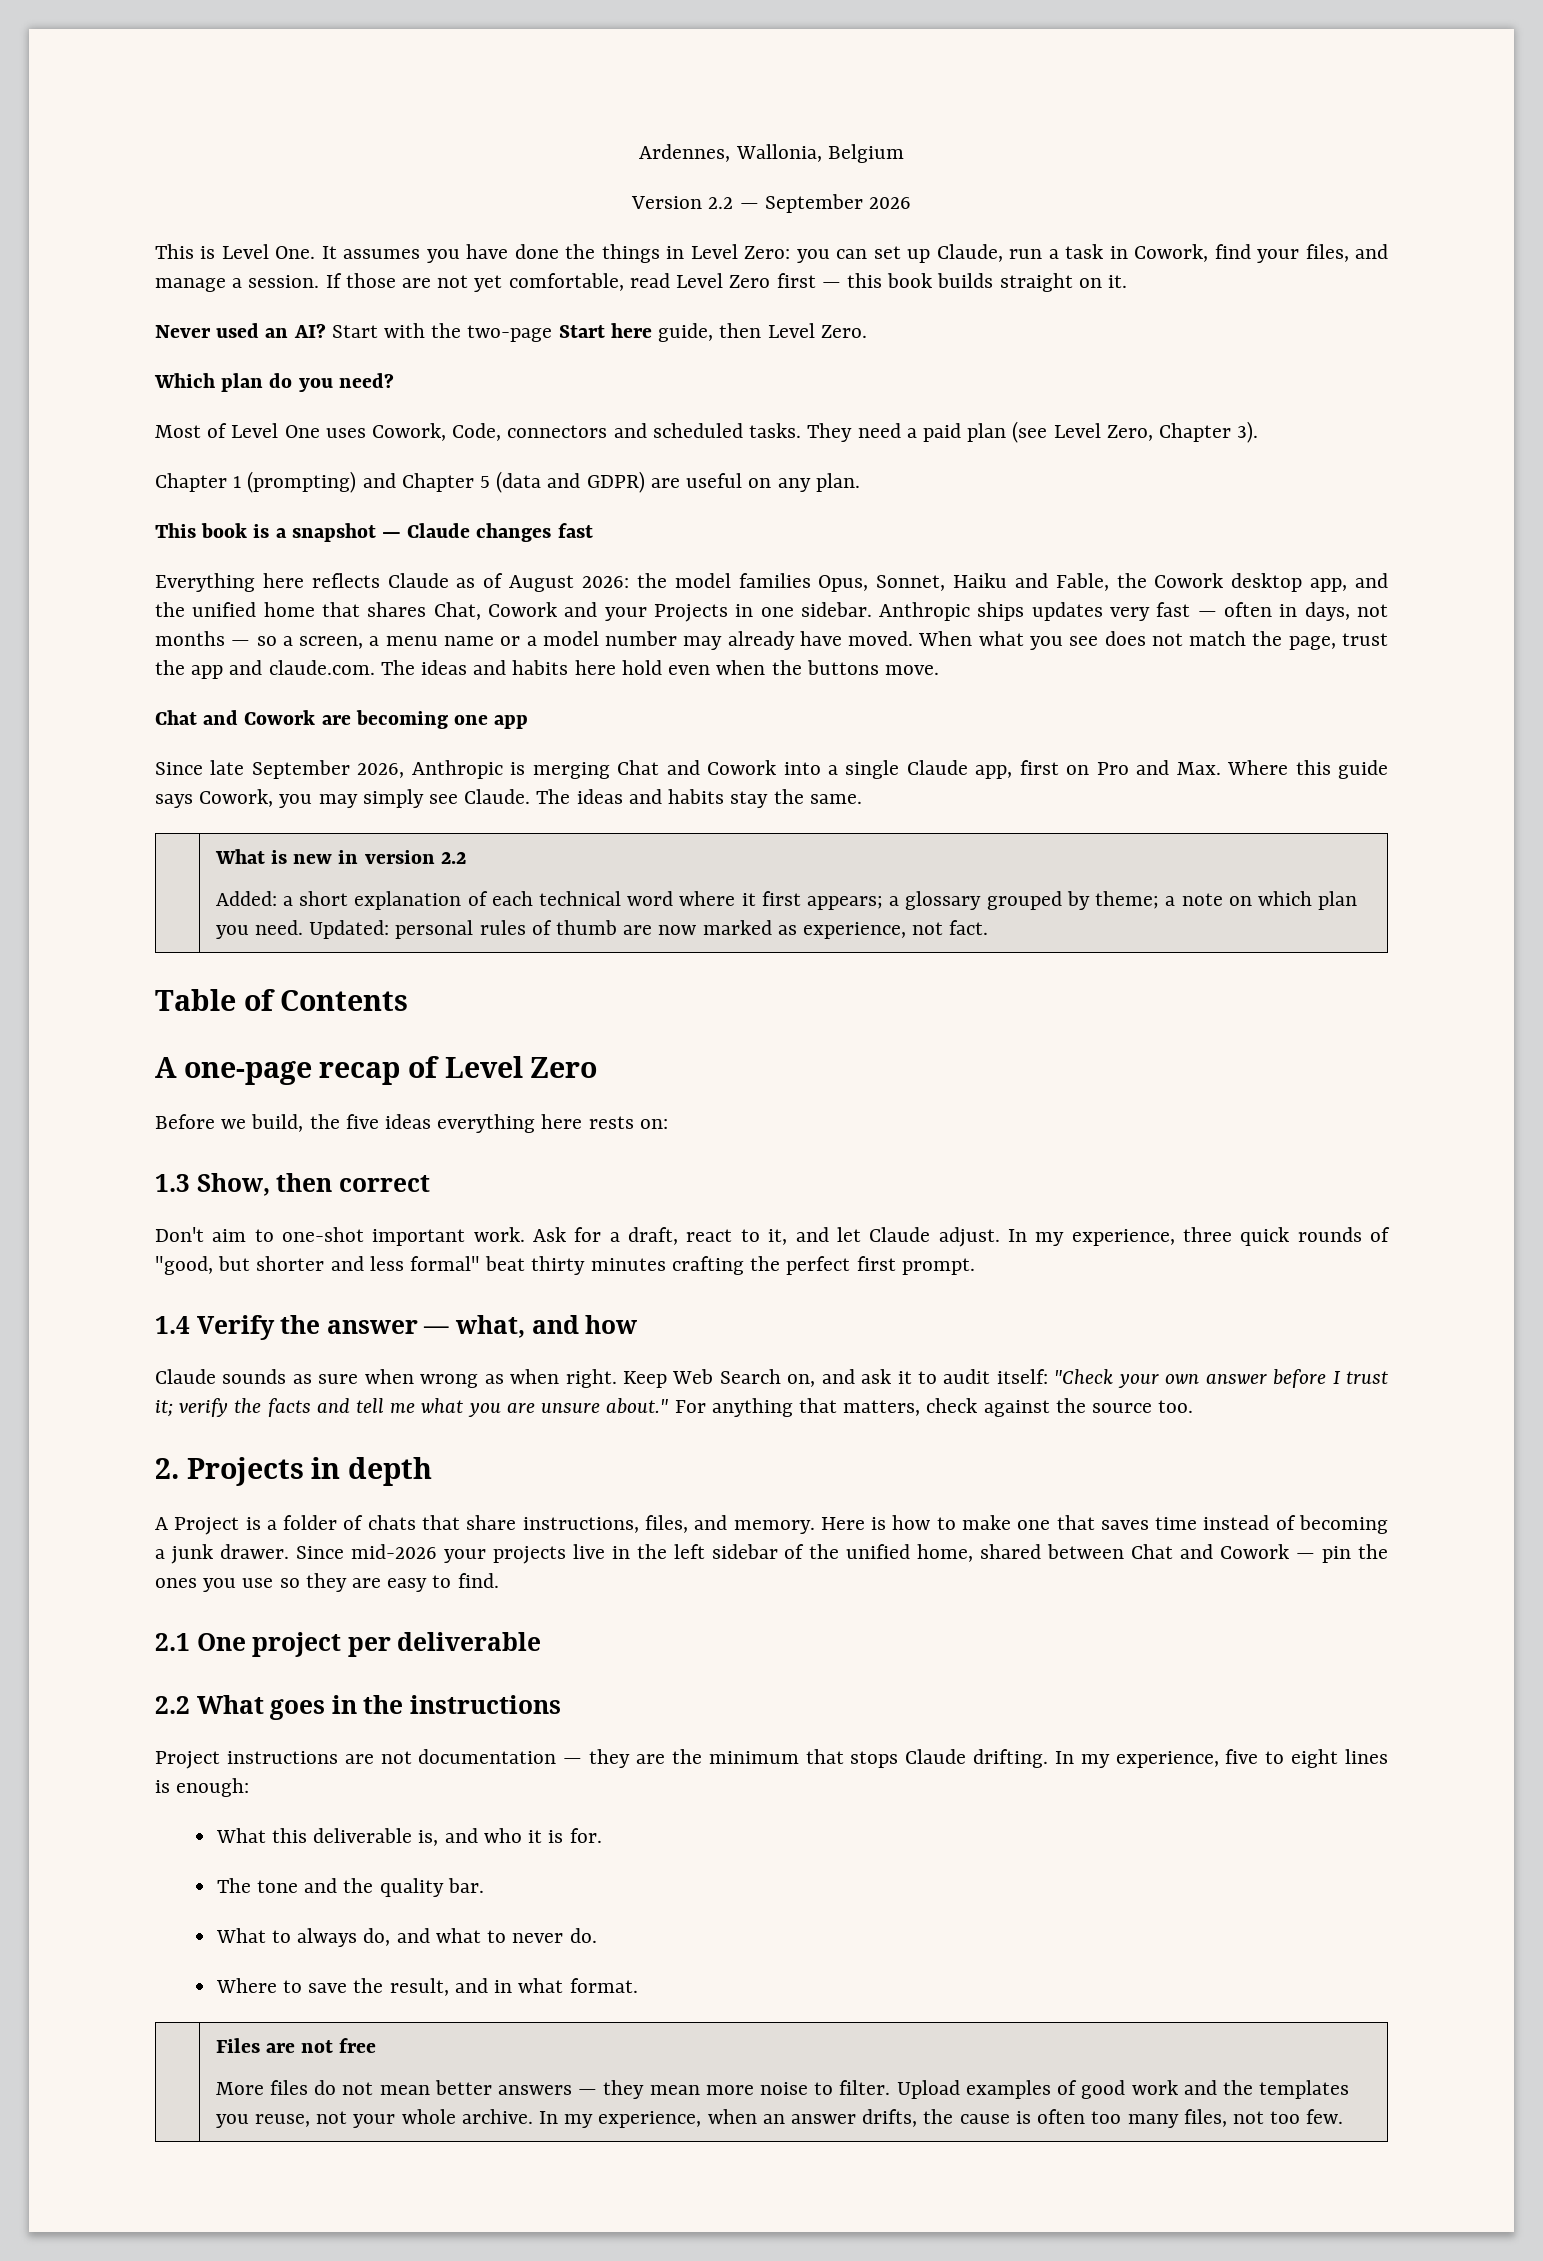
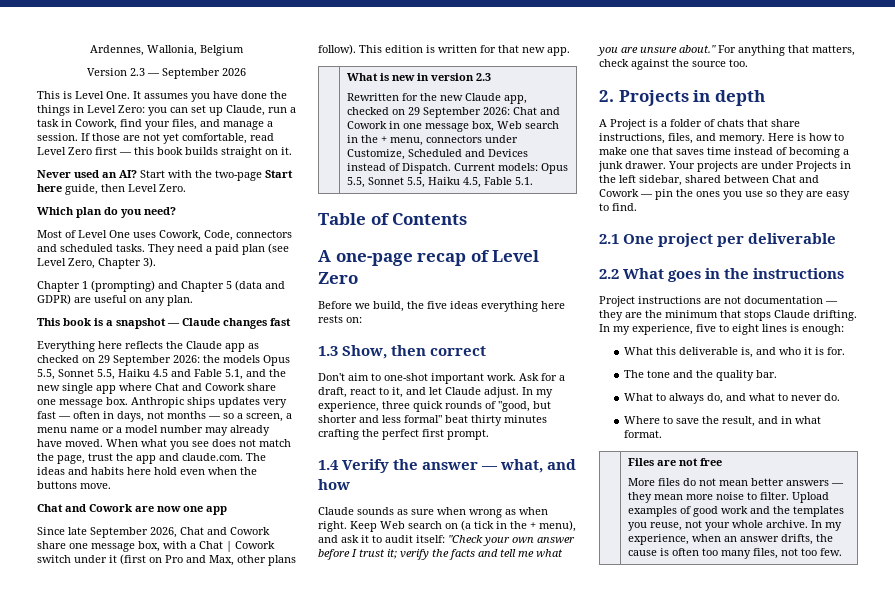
- Version 2.2 — September 2026
+ Version 2.3 — September 2026
- Everything here reflects Claude as of August 2026: the model families Opus, Sonnet, Haiku and Fable, the Cowork desktop app, and the unified home that shares Chat, Cowork and your Projects in one sidebar.
+ Everything here reflects the Claude app as checked on 29 September 2026: the models Opus 5.5, Sonnet 5.5, Haiku 4.5 and Fable 5.1, and the new single app where Chat and Cowork share one message box.
- Chat and Cowork are becoming one app
+ Chat and Cowork are now one app
- Since late September 2026, Anthropic is merging Chat and Cowork into a single Claude app, first on Pro and Max. Where this guide says Cowork, you may simply see Claude. The ideas and habits stay the same.
+ Since late September 2026, Chat and Cowork share one message box, with a Chat | Cowork switch under it (first on Pro and Max, other plans follow). This edition is written for that new app.
- What is new in version 2.2
- Added: a short explanation of each technical word where it first appears; a glossary grouped by theme; a note on which plan you need. Updated: personal rules of thumb are now marked as experience, not fact.
+ What is new in version 2.3
+ Rewritten for the new Claude app, checked on 29 September 2026: Chat and Cowork in one message box, Web search in the + menu, connectors under Customize, Scheduled and Devices instead of Dispatch. Current models: Opus 5.5, Sonnet 5.5, Haiku 4.5, Fable 5.1.
- Keep Web Search on, and ask it to audit itself: "Check your own answer before I trust it; verify the facts and tell me what you are unsure about."
+ Keep Web search on (a tick in the + menu), and ask it to audit itself: "Check your own answer before I trust it; verify the facts and tell me what you are unsure about."
- Since mid-2026 your projects live in the left sidebar of the unified home, shared between Chat and Cowork — pin the ones you use so they are easy to find.
+ Your projects are under Projects in the left sidebar, shared between Chat and Cowork — pin the ones you use so they are easy to find.

